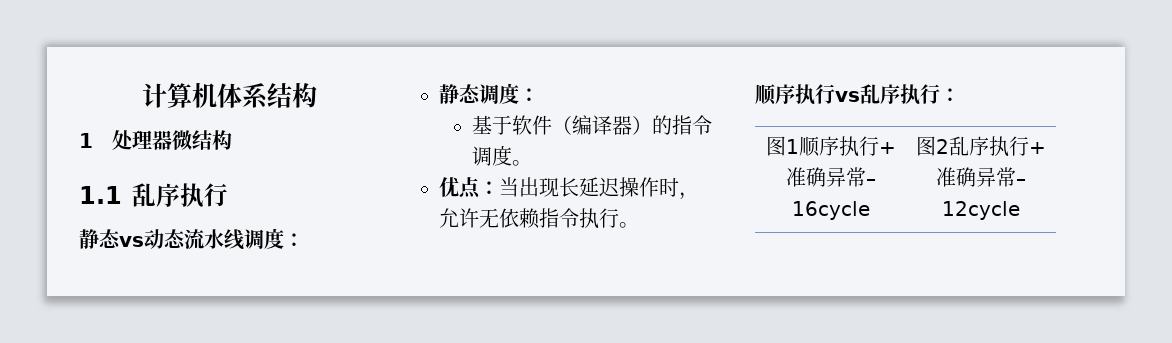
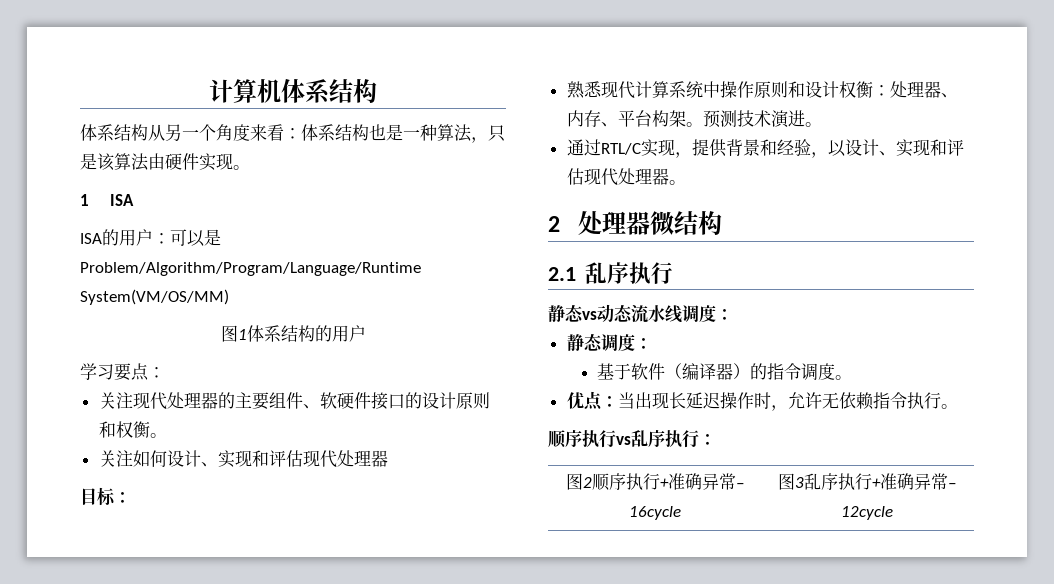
- 1处理器微结构
+ 体系结构从另一个角度来看：体系结构也是一种算法，只是该算法由硬件实现。
+ 1 ISA
+ ISA的用户：可以是Problem/Algorithm/Program/Language/Runtime System(VM/OS/MM)
+ 图1体系结构的用户
+ 学习要点：
+ 关注现代处理器的主要组件、软硬件接口的设计原则和权衡。
+ 关注如何设计、实现和评估现代处理器
+ 目标：
+ 熟悉现代计算系统中操作原则和设计权衡：处理器、内存、平台构架。预测技术演进。
+ 通过RTL/C实现，提供背景和经验，以设计、实现和评估现代处理器。
+ 2处理器微结构
- 1.1乱序执行
+ 2.1乱序执行
- 图1顺序执行+准确异常– 16cycle | 图2乱序执行+准确异常– 12cycle
+ 图2顺序执行+准确异常– 16cycle | 图3乱序执行+准确异常– 12cycle

